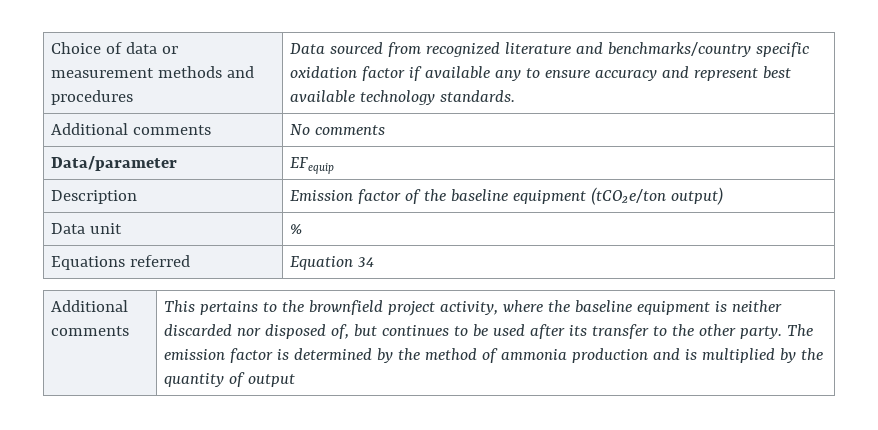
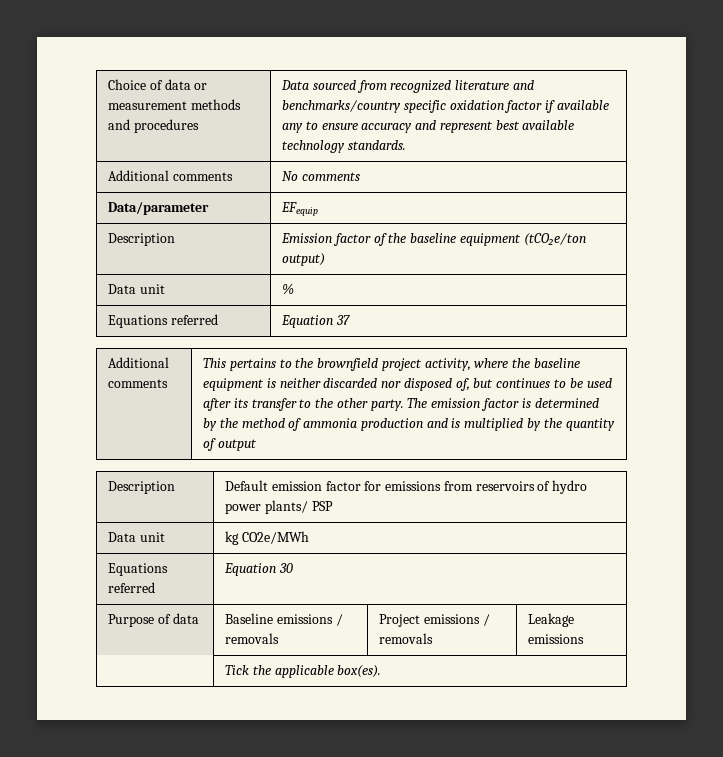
- Equations referred | Equation 34
+ Equations referred | Equation 37
+ Description | Default emission factor for emissions from reservoirs of hydro power plants/ PSP
+ Data unit | kg CO2e/MWh
+ Equations referred | Equation 30
+ Purpose of data | Baseline emissions / removals | Project emissions / removals | Leakage emissions
+ | Tick the applicable box(es).

